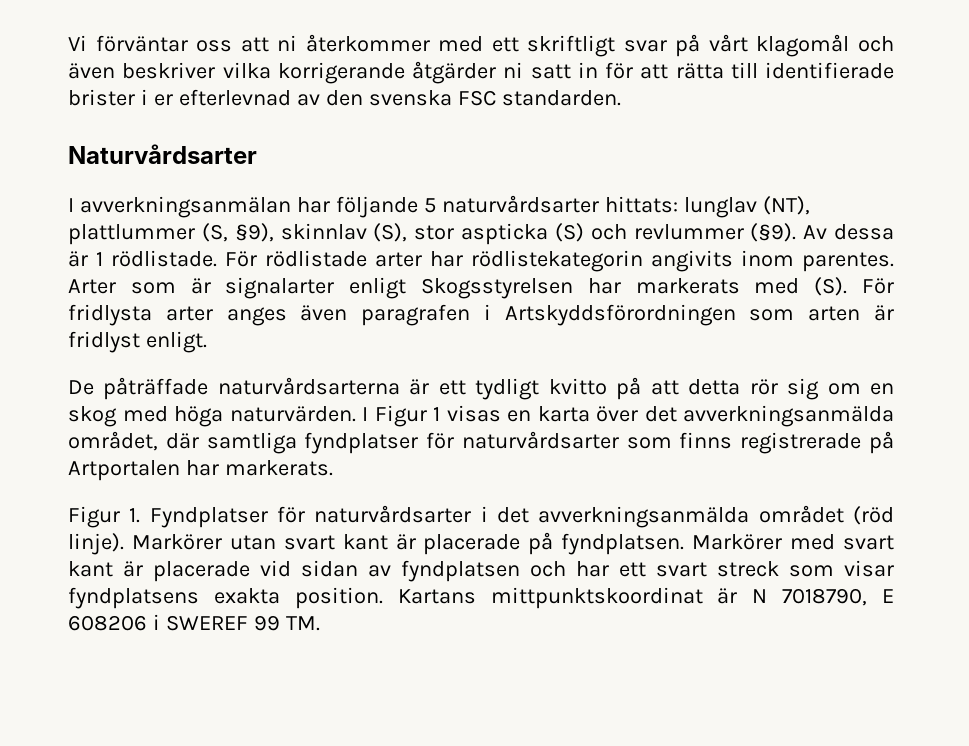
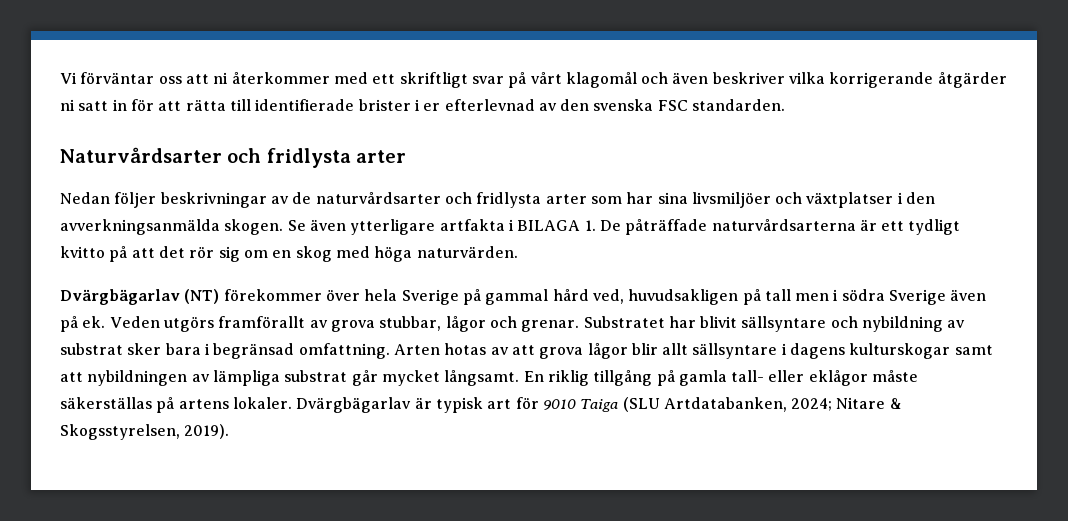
- Naturvårdsarter
- I avverkningsanmälan har följande 5 naturvårdsarter hittats: lunglav (NT), plattlummer (S, §9), skinnlav (S), stor aspticka (S) och revlummer (§9). Av dessa är 1 rödlistade. För rödlistade arter har rödlistekategorin angivits inom parentes. Arter som är signalarter enligt Skogsstyrelsen har markerats med (S). För fridlysta arter anges även paragrafen i Artskyddsförordningen som arten är fridlyst enligt.
- De påträffade naturvårdsarterna är ett tydligt kvitto på att detta rör sig om en skog med höga naturvärden. I Figur 1 visas en karta över det avverkningsanmälda området, där samtliga fyndplatser för naturvårdsarter som finns registrerade på Artportalen har markerats.
- Figur 1. Fyndplatser för naturvårdsarter i det avverkningsanmälda området (röd linje). Markörer utan svart kant är placerade på fyndplatsen. Markörer med svart kant är placerade vid sidan av fyndplatsen och har ett svart streck som visar fyndplatsens exakta position. Kartans mittpunktskoordinat är N 7018790, E 608206 i SWEREF 99 TM.
+ Naturvårdsarter och fridlysta arter
+ Nedan följer beskrivningar av de naturvårdsarter och fridlysta arter som har sina livsmiljöer och växtplatser i den avverkningsanmälda skogen. Se även ytterligare artfakta i BILAGA 1. De påträffade naturvårdsarterna är ett tydligt kvitto på att det rör sig om en skog med höga naturvärden.
+ Dvärgbägarlav (NT) förekommer över hela Sverige på gammal hård ved, huvudsakligen på tall men i södra Sverige även på ek. Veden utgörs framförallt av grova stubbar, lågor och grenar. Substratet har blivit sällsyntare och nybildning av substrat sker bara i begränsad omfattning. Arten hotas av att grova lågor blir allt sällsyntare i dagens kulturskogar samt att nybildningen av lämpliga substrat går mycket långsamt. En riklig tillgång på gamla tall- eller eklågor måste säkerställas på artens lokaler. Dvärgbägarlav är typisk art för 9010 Taiga (SLU Artdatabanken, 2024; Nitare & Skogsstyrelsen, 2019).

